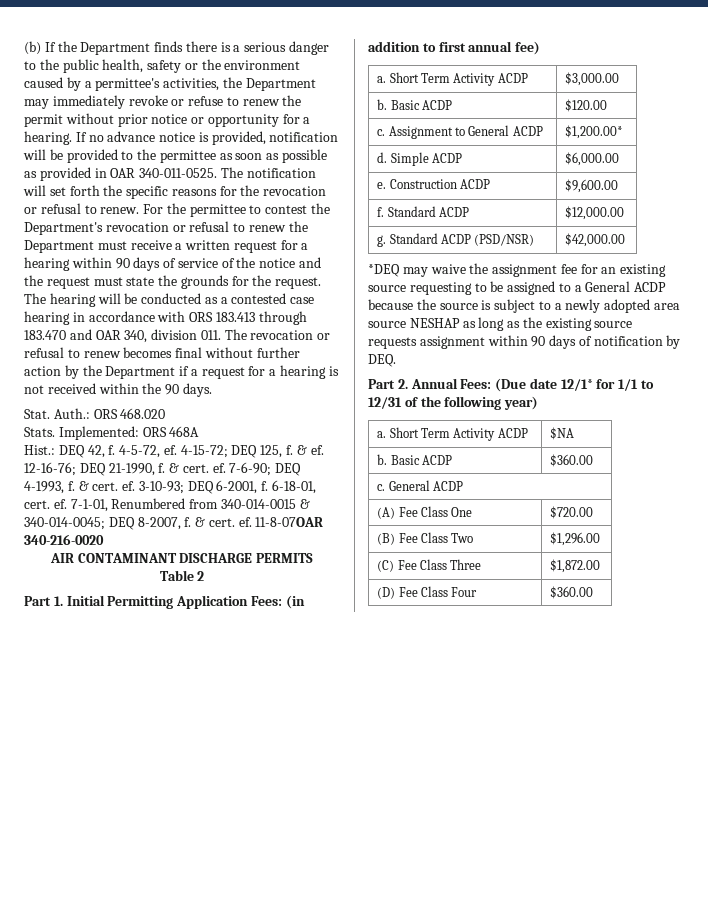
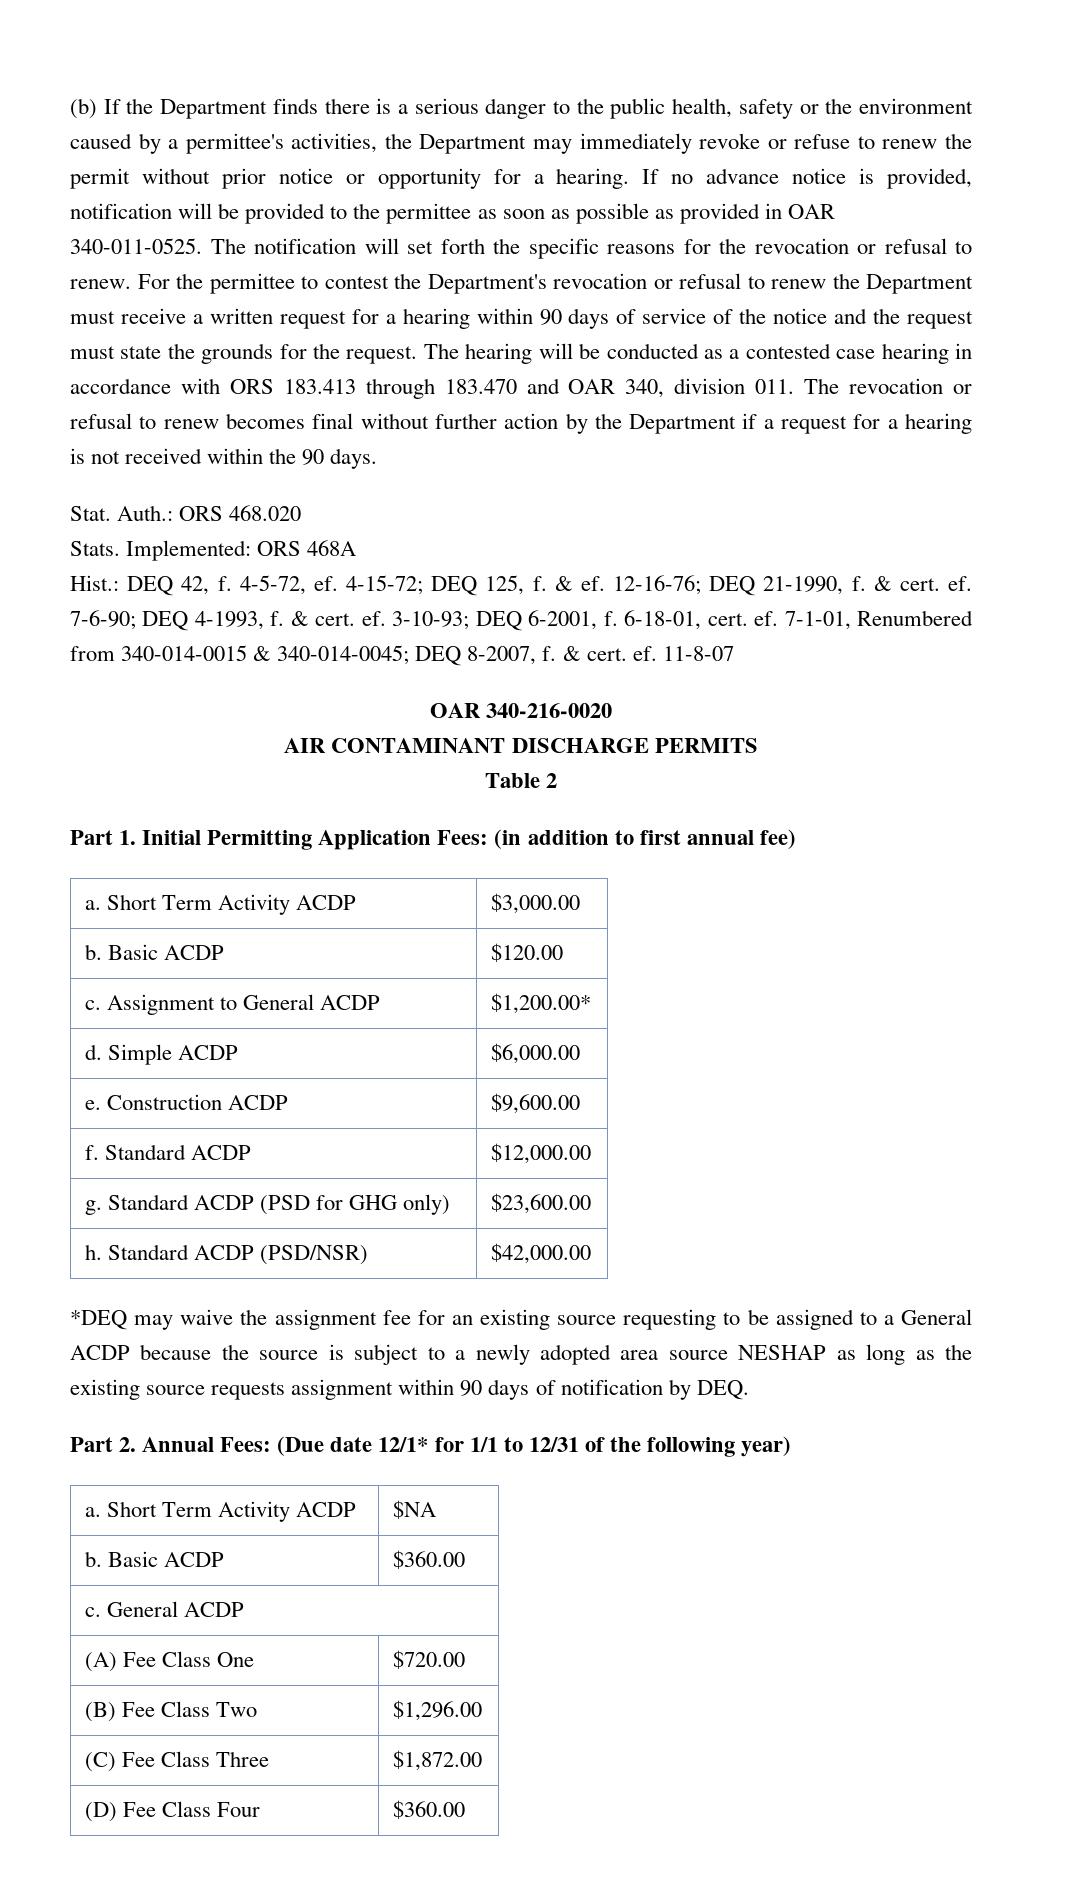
- 11-8-07OAR 340-216-0020
+ 11-8-07
+ OAR 340-216-0020
- g. Standard ACDP (PSD/NSR) | $42,000.00
+ g. Standard ACDP (PSD for GHG only) | $23,600.00
+ h. Standard ACDP (PSD/NSR) | $42,000.00

